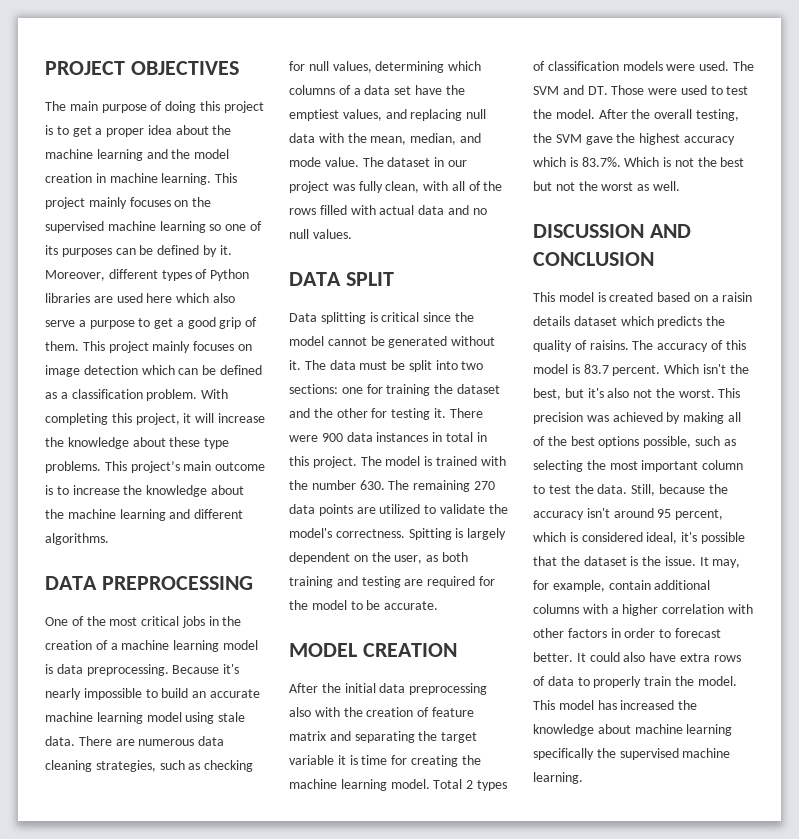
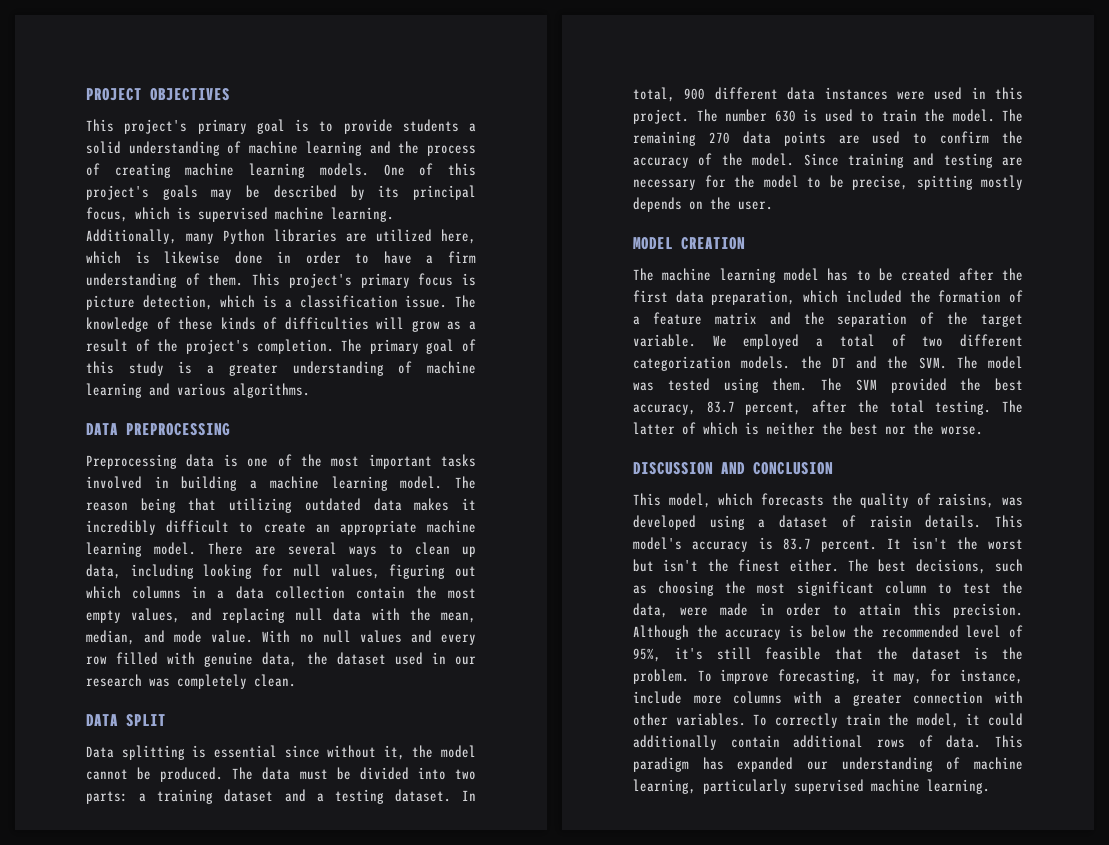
- The main purpose of doing this project is to get a proper idea about the machine learning and the model creation in machine learning. This project mainly focuses on the supervised machine learning so one of its purposes can be defined by it. Moreover, different types of Python libraries are used here which also serve a purpose to get a good grip of them. This project mainly focuses on image detection which can be defined as a classification problem. With completing this project, it will increase the knowledge about these type problems. This project’s main outcome is to increase the knowledge about the machine learning and different algorithms.
+ This project's primary goal is to provide students a solid understanding of machine learning and the process of creating machine learning models. One of this project's goals may be described by its principal focus, which is supervised machine learning. Additionally, many Python libraries are utilized here, which is likewise done in order to have a firm understanding of them. This project's primary focus is picture detection, which is a classification issue. The knowledge of these kinds of difficulties will grow as a result of the project's completion. The primary goal of this study is a greater understanding of machine learning and various algorithms.
- One of the most critical jobs in the creation of a machine learning model is data preprocessing. Because it's nearly impossible to build an accurate machine learning model using stale data. There are numerous data cleaning strategies, such as checking for null values, determining which columns of a data set have the emptiest values, and replacing null data with the mean, median, and mode value.
+ Preprocessing data is one of the most important tasks involved in building a machine learning model. The reason being that utilizing outdated data makes it incredibly difficult to create an appropriate machine learning model. There are several ways to clean up data, including looking for null values, figuring out which columns in a data collection contain the most empty values, and replacing null data with the mean, median, and mode value.
- The dataset in our project was fully clean, with all of the rows filled with actual data and no null values.
+ With no null values and every row filled with genuine data, the dataset used in our research was completely clean.
- Data splitting is critical since the model cannot be generated without it.
+ Data splitting is essential since without it, the model cannot be produced.
- The data must be split into two sections: one for training the dataset and the other for testing it. There were 900 data instances in total in this project. The model is trained with the number 630. The remaining 270 data points are utilized to validate the model's correctness. Spitting is largely dependent on the user, as both training and testing are required for the model to be accurate.
+ The data must be divided into two parts: a training dataset and a testing dataset. In total, 900 different data instances were used in this project. The number 630 is used to train the model. The remaining 270 data points are used to confirm the accuracy of the model. Since training and testing are necessary for the model to be precise, spitting mostly depends on the user.
  MODEL CREATION
- After the initial data preprocessing also with the creation of feature matrix and separating the target variable it is time for creating the machine learning model. Total 2 types of classification models were used. The SVM and DT. Those were used to test the model. After the overall testing, the SVM gave the highest accuracy which is 83.7%. Which is not the best but not the worst as well.
+ The machine learning model has to be created after the first data preparation, which included the formation of a feature matrix and the separation of the target variable. We employed a total of two different categorization models. the DT and the SVM. The model was tested using them. The SVM provided the best accuracy, 83.7 percent, after the total testing. The latter of which is neither the best nor the worse.
  DISCUSSION AND CONCLUSION
- This model is created based on a raisin details dataset which predicts the quality of raisins. The accuracy of this model is 83.7 percent.
+ This model, which forecasts the quality of raisins, was developed using a dataset of raisin details. This model's accuracy is 83.7 percent.
- Which isn't the best, but it's also not the worst. This precision was achieved by making all of the best options possible, such as selecting the most important column to test the data. Still, because the accuracy isn't around 95 percent, which is considered ideal, it's possible that the dataset is the issue. It may, for example, contain additional columns with a higher correlation with other factors in order to forecast better. It could also have extra rows of data to properly train the model. This model has increased the knowledge about machine learning specifically the supervised machine learning.
+ It isn't the worst but isn't the finest either. The best decisions, such as choosing the most significant column to test the data, were made in order to attain this precision. Although the accuracy is below the recommended level of 95%, it's still feasible that the dataset is the problem. To improve forecasting, it may, for instance, include more columns with a greater connection with other variables. To correctly train the model, it could additionally contain additional rows of data. This paradigm has expanded our understanding of machine learning, particularly supervised machine learning.

